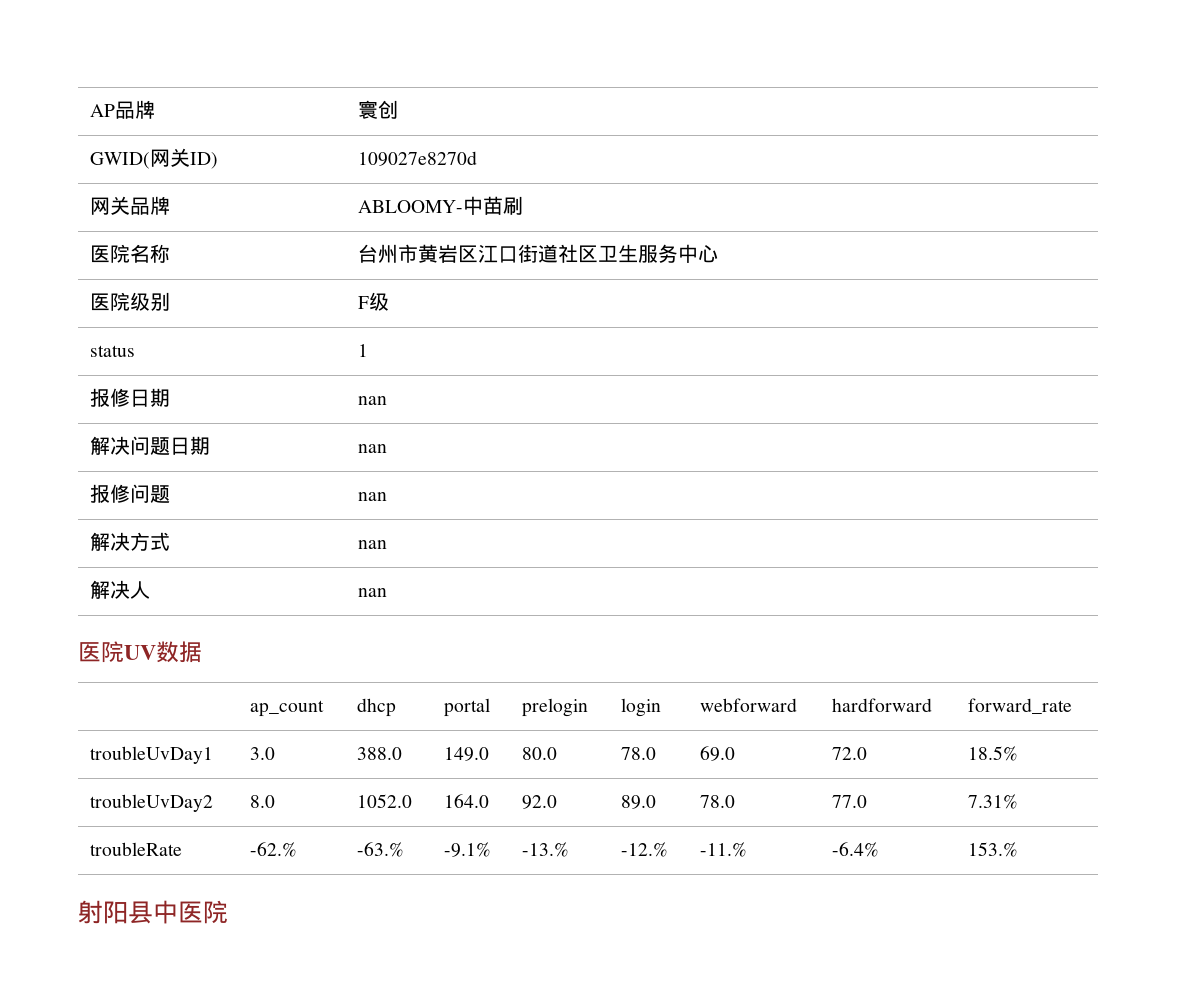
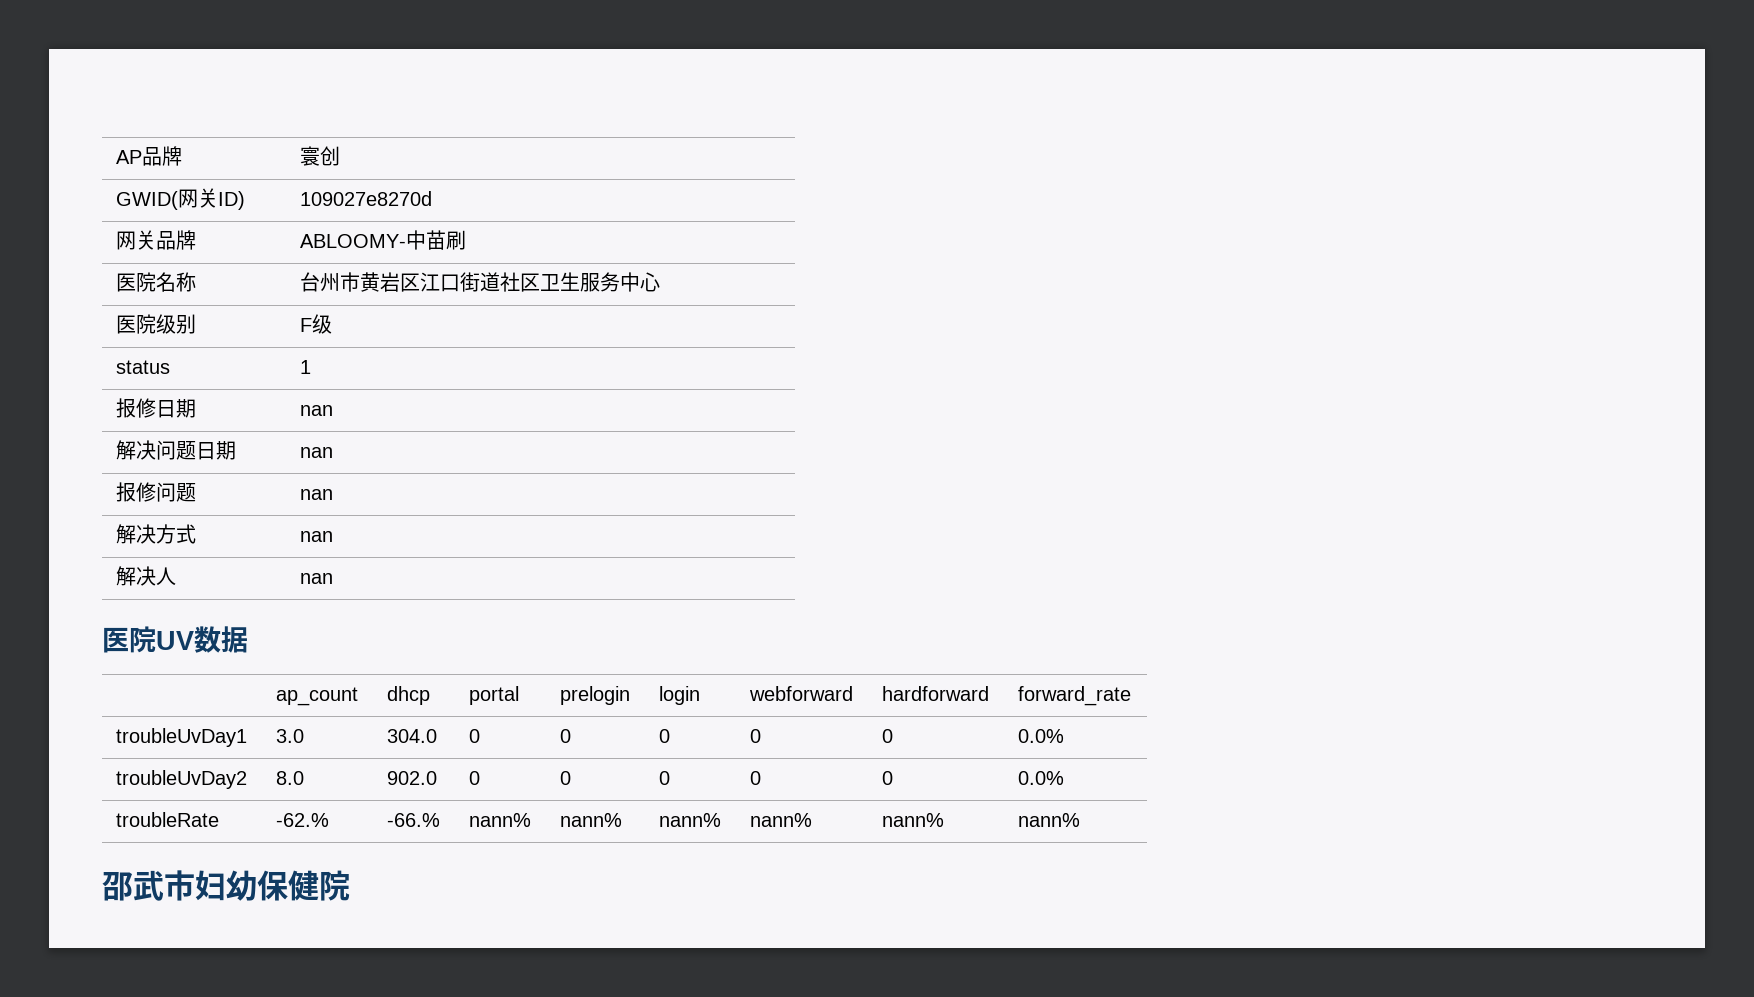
- troubleUvDay1 | 3.0 | 388.0 | 149.0 | 80.0 | 78.0 | 69.0 | 72.0 | 18.5%
- troubleUvDay2 | 8.0 | 1052.0 | 164.0 | 92.0 | 89.0 | 78.0 | 77.0 | 7.31%
- troubleRate | -62.% | -63.% | -9.1% | -13.% | -12.% | -11.% | -6.4% | 153.%
- 射阳县中医院
+ troubleUvDay1 | 3.0 | 304.0 | 0 | 0 | 0 | 0 | 0 | 0.0%
+ troubleUvDay2 | 8.0 | 902.0 | 0 | 0 | 0 | 0 | 0 | 0.0%
+ troubleRate | -62.% | -66.% | nann% | nann% | nann% | nann% | nann% | nann%
+ 邵武市妇幼保健院

